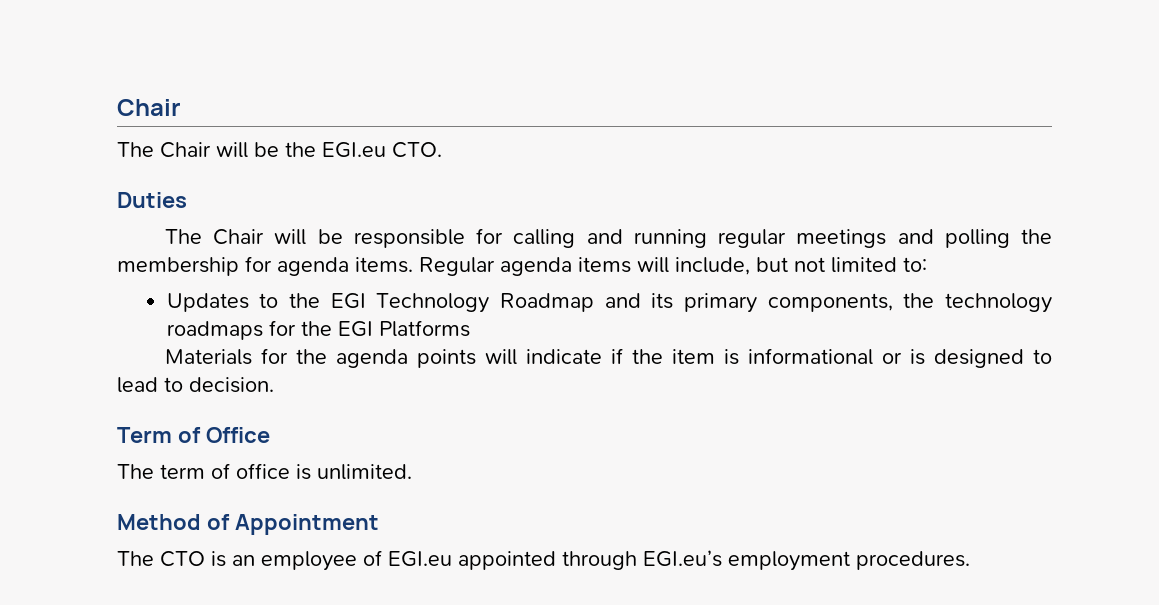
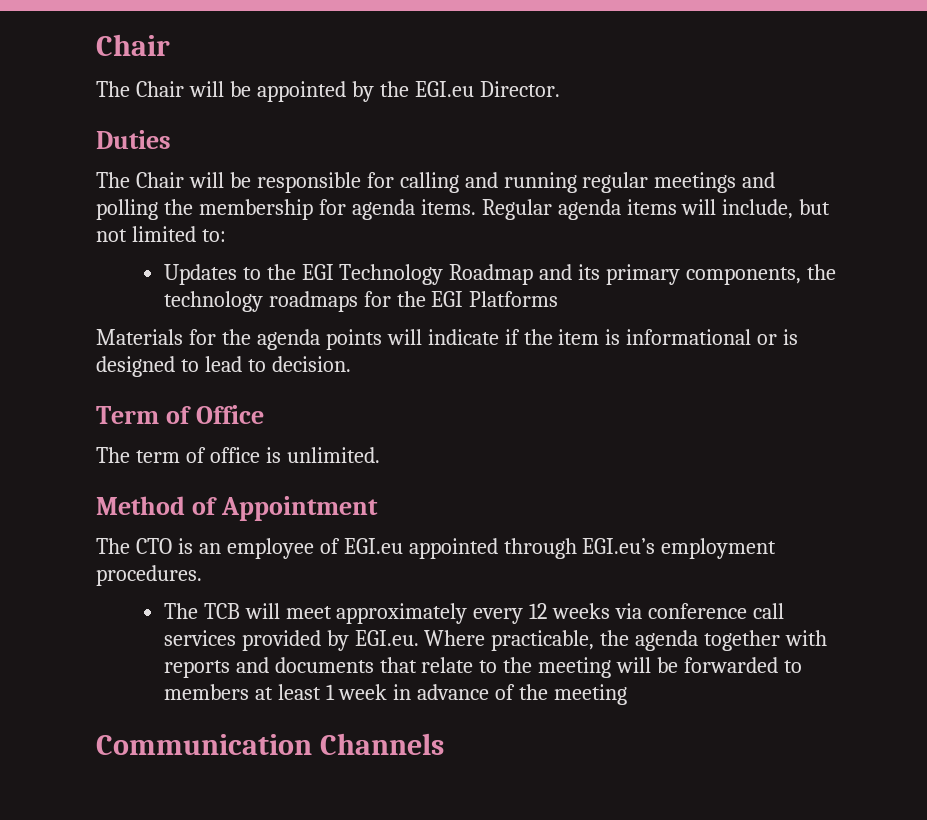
- The Chair will be the EGI.eu CTO.
+ The Chair will be appointed by the EGI.eu Director.
+ The TCB will meet approximately every 12 weeks via conference call services provided by EGI.eu. Where practicable, the agenda together with reports and documents that relate to the meeting will be forwarded to members at least 1 week in advance of the meeting
+ Communication Channels

